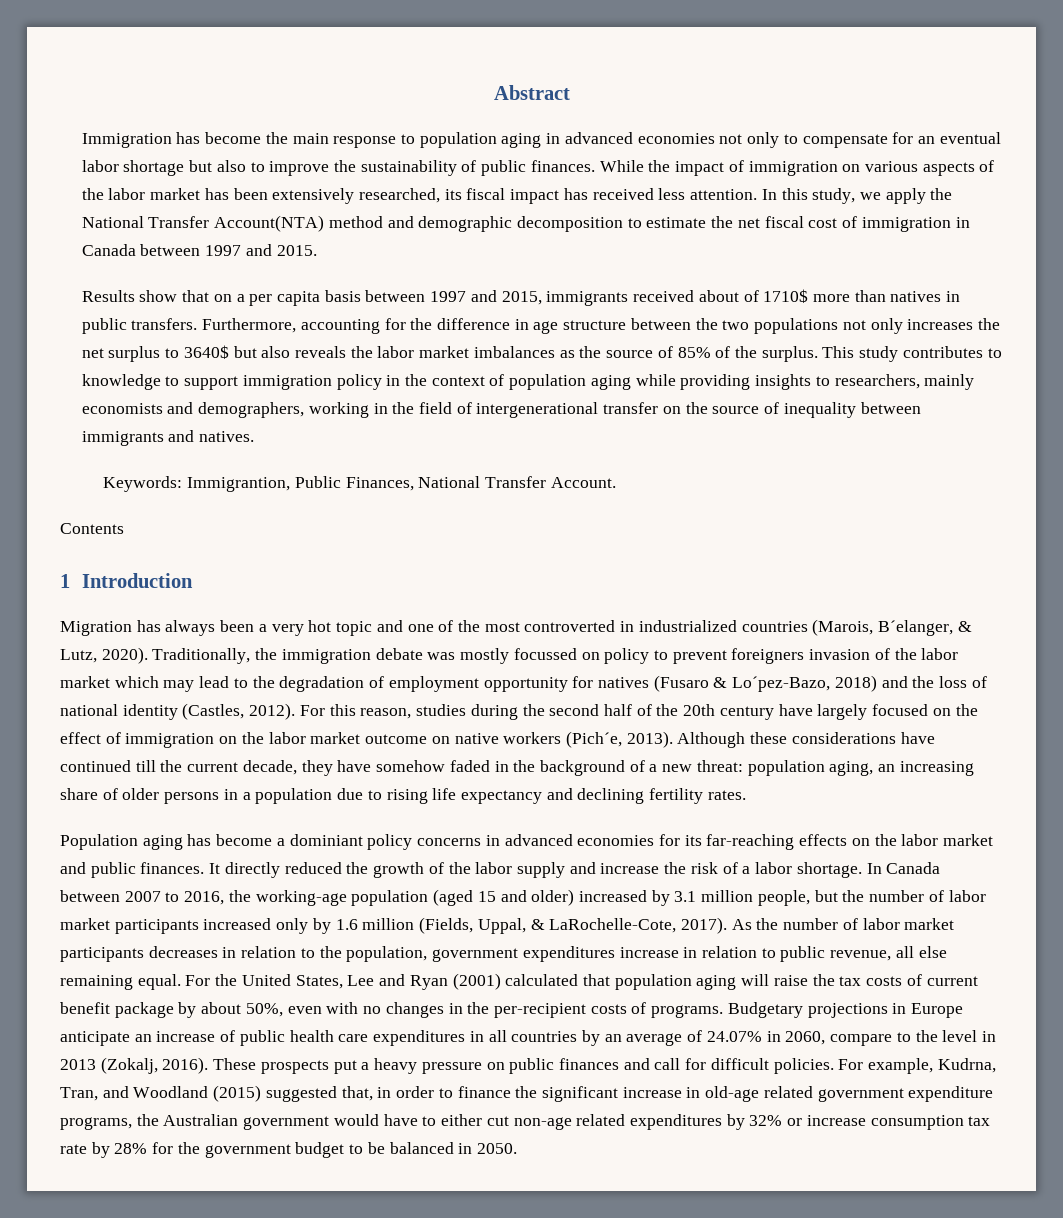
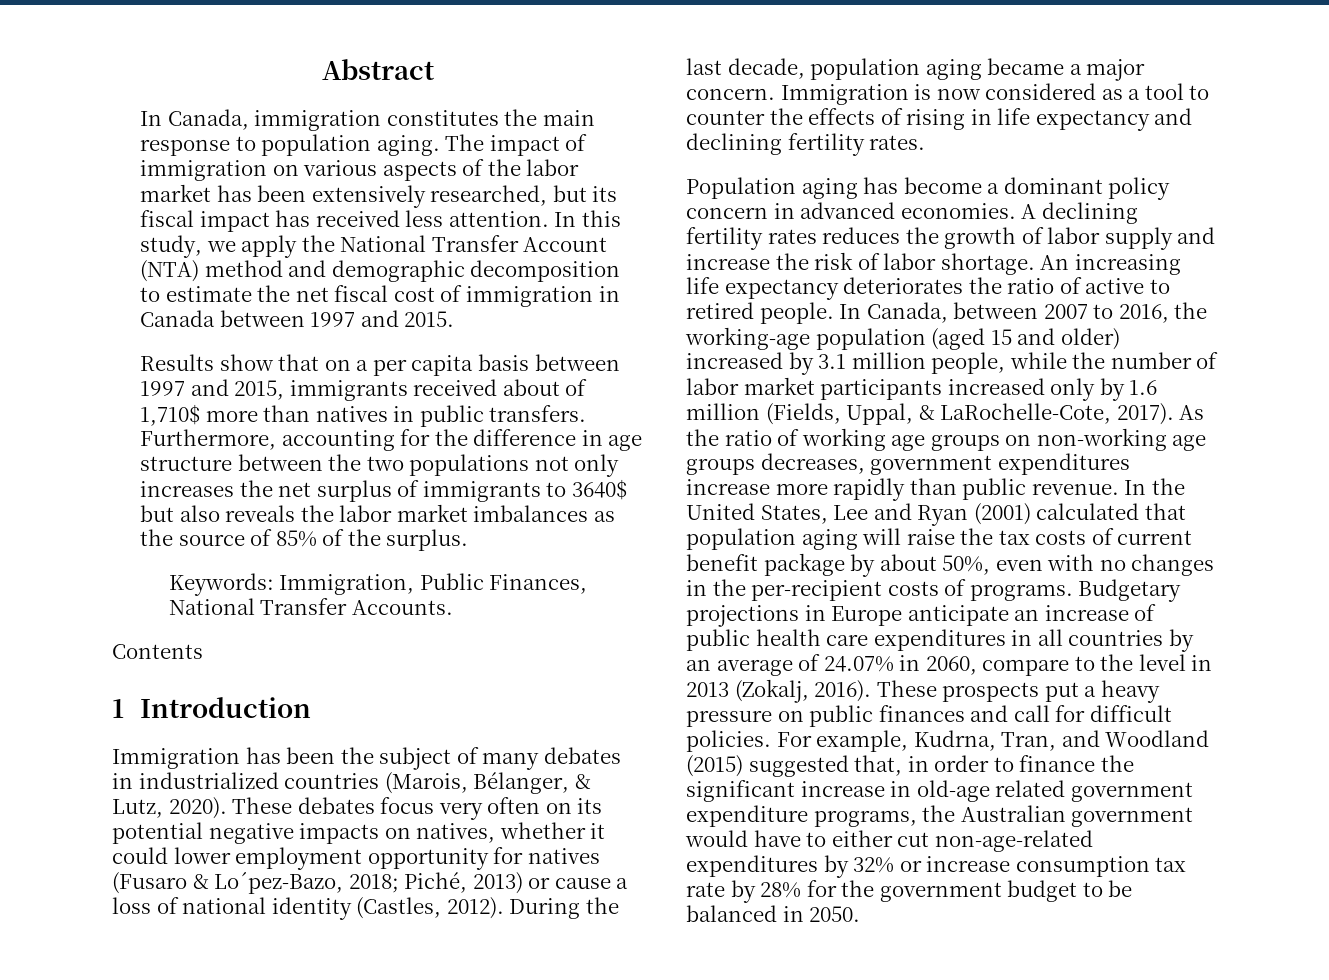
- Immigration has become the main response to population aging in advanced economies not only to compensate for an eventual labor shortage but also to improve the sustainability of public finances. While the impact of immigration on various aspects of the labor market has been extensively researched, its fiscal impact has received less attention.
+ In Canada, immigration constitutes the main response to population aging. The impact of immigration on various aspects of the labor market has been extensively researched, but its fiscal impact has received less attention.
- In this study, we apply the National Transfer Account(NTA) method and demographic decomposition to estimate the net fiscal cost of immigration in Canada between 1997 and 2015.
+ In this study, we apply the National Transfer Account (NTA) method and demographic decomposition to estimate the net fiscal cost of immigration in Canada between 1997 and 2015.
- Results show that on a per capita basis between 1997 and 2015, immigrants received about of 1710$ more than natives in public transfers.
+ Results show that on a per capita basis between 1997 and 2015, immigrants received about of 1,710$ more than natives in public transfers.
- Furthermore, accounting for the difference in age structure between the two populations not only increases the net surplus to 3640$ but also reveals the labor market imbalances as the source of 85% of the surplus. This study contributes to knowledge to support immigration policy in the context of population aging while providing insights to researchers, mainly economists and demographers, working in the field of intergenerational transfer on the source of inequality between immigrants and natives.
+ Furthermore, accounting for the difference in age structure between the two populations not only increases the net surplus of immigrants to 3640$ but also reveals the labor market imbalances as the source of 85% of the surplus.
- Keywords: Immigrantion, Public Finances, National Transfer Account.
+ Keywords: Immigration, Public Finances, National Transfer Accounts.
- Migration has always been a very hot topic and one of the most controverted in industrialized countries (Marois, B´elanger, & Lutz, 2020).
+ Immigration has been the subject of many debates in industrialized countries (Marois, Bélanger, & Lutz, 2020).
- Traditionally, the immigration debate was mostly focussed on policy to prevent foreigners invasion of the labor market which may lead to the degradation of employment opportunity for natives (Fusaro & Lo´pez-Bazo, 2018) and the loss of national identity (Castles, 2012).
+ These debates focus very often on its potential negative impacts on natives, whether it could lower employment opportunity for natives (Fusaro & Lo´pez-Bazo, 2018; Piché, 2013) or cause a loss of national identity (Castles, 2012).
- For this reason, studies during the second half of the 20th century have largely focused on the effect of immigration on the labor market outcome on native workers (Pich´e, 2013). Although these considerations have continued till the current decade, they have somehow faded in the background of a new threat: population aging, an increasing share of older persons in a population due to rising life expectancy and declining fertility rates.
+ During the last decade, population aging became a major concern. Immigration is now considered as a tool to counter the effects of rising in life expectancy and declining fertility rates.
- Population aging has become a dominiant policy concerns in advanced economies for its far-reaching effects on the labor market and public finances. It directly reduced the growth of the labor supply and increase the risk of a labor shortage.
+ Population aging has become a dominant policy concern in advanced economies. A declining fertility rates reduces the growth of labor supply and increase the risk of labor shortage.
- In Canada between 2007 to 2016, the working-age population (aged 15 and older) increased by 3.1 million people, but the number of labor market participants increased only by 1.6 million (Fields, Uppal, & LaRochelle-Cote, 2017).
+ An increasing life expectancy deteriorates the ratio of active to retired people. In Canada, between 2007 to 2016, the working-age population (aged 15 and older) increased by 3.1 million people, while the number of labor market participants increased only by 1.6 million (Fields, Uppal, & LaRochelle-Cote, 2017).
- As the number of labor market participants decreases in relation to the population, government expenditures increase in relation to public revenue, all else remaining equal. For the United States, Lee and Ryan (2001) calculated that population aging will raise the tax costs of current benefit package by about 50%, even with no changes in the per-recipient costs of programs.
+ As the ratio of working age groups on non-working age groups decreases, government expenditures increase more rapidly than public revenue. In the United States, Lee and Ryan (2001) calculated that population aging will raise the tax costs of current benefit package by about 50%, even with no changes in the per-recipient costs of programs.
- For example, Kudrna, Tran, and Woodland (2015) suggested that, in order to finance the significant increase in old-age related government expenditure programs, the Australian government would have to either cut non-age related expenditures by 32% or increase consumption tax rate by 28% for the government budget to be balanced in 2050.
+ For example, Kudrna, Tran, and Woodland (2015) suggested that, in order to finance the significant increase in old-age related government expenditure programs, the Australian government would have to either cut non-age-related expenditures by 32% or increase consumption tax rate by 28% for the government budget to be balanced in 2050.

